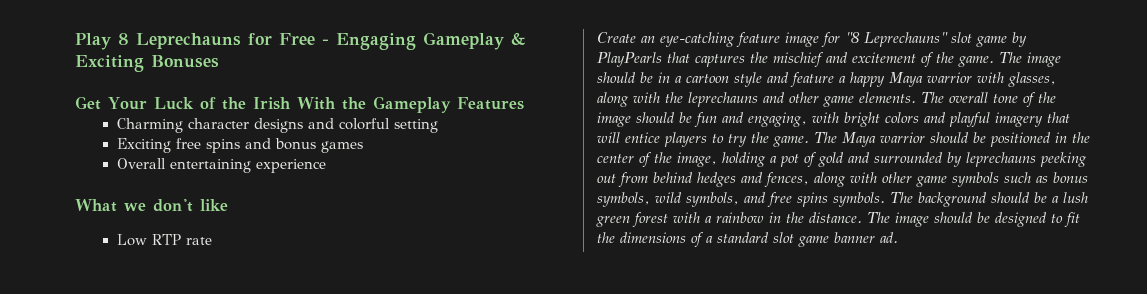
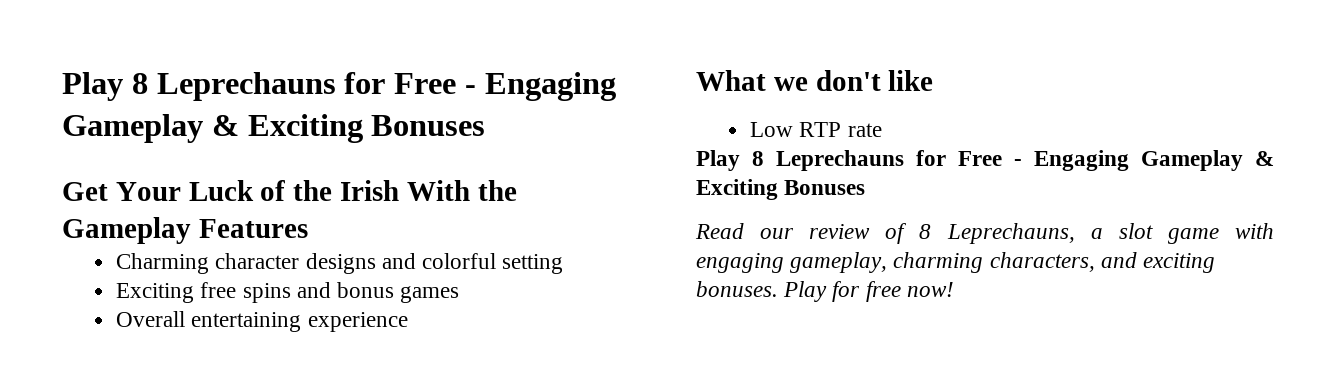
  Low RTP rate
- Create an eye-catching feature image for "8 Leprechauns" slot game by PlayPearls that captures the mischief and excitement of the game. The image should be in a cartoon style and feature a happy Maya warrior with glasses, along with the leprechauns and other game elements. The overall tone of the image should be fun and engaging, with bright colors and playful imagery that will entice players to try the game. The Maya warrior should be positioned in the center of the image, holding a pot of gold and surrounded by leprechauns peeking out from behind hedges and fences, along with other game symbols such as bonus symbols, wild symbols, and free spins symbols. The background should be a lush green forest with a rainbow in the distance. The image should be designed to fit the dimensions of a standard slot game banner ad.
+ Play 8 Leprechauns for Free - Engaging Gameplay & Exciting Bonuses
+ Read our review of 8 Leprechauns, a slot game with engaging gameplay, charming characters, and exciting bonuses. Play for free now!

